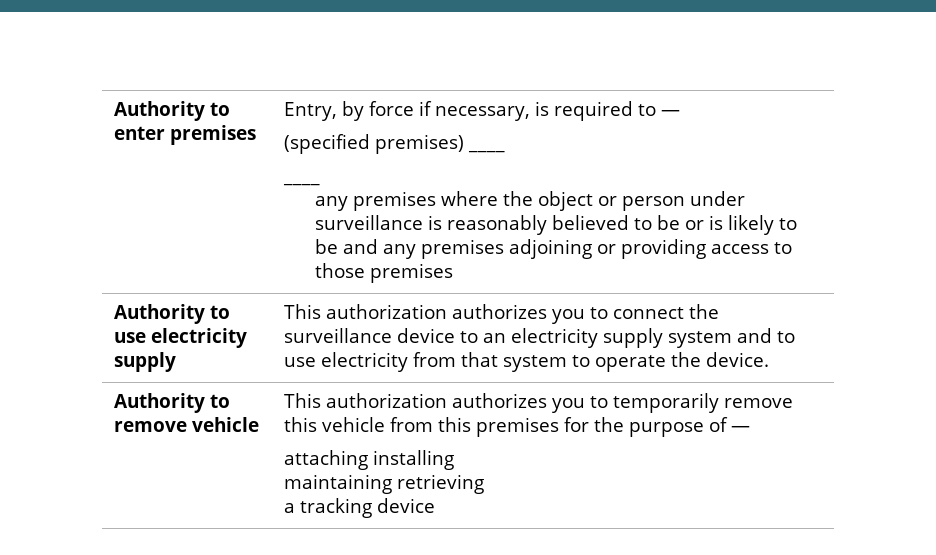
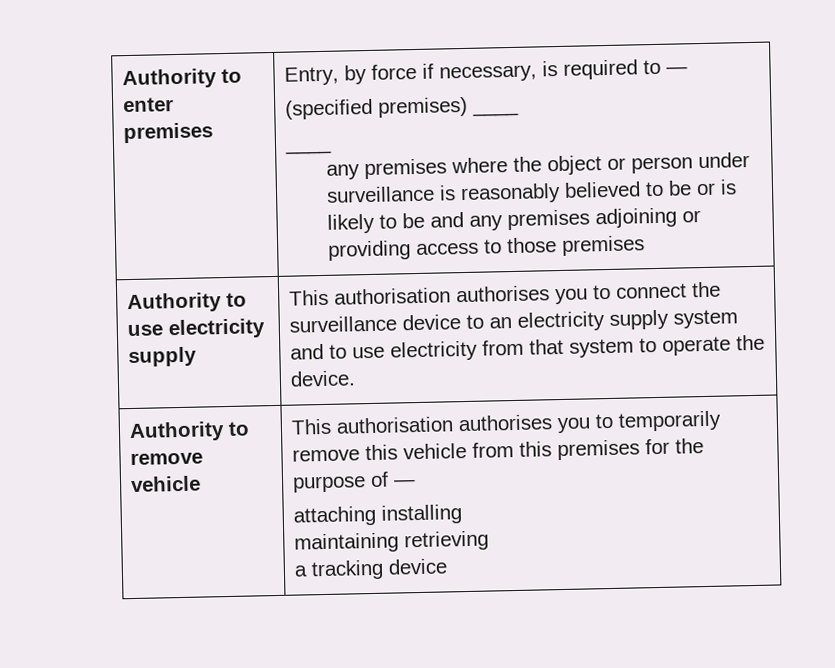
- Authority to use electricity supply | This authorization authorizes you to connect the surveillance device to an electricity supply system and to use electricity from that system to operate the device.
+ Authority to use electricity supply | This authorisation authorises you to connect the surveillance device to an electricity supply system and to use electricity from that system to operate the device.
- Authority to remove vehicle | This authorization authorizes you to temporarily remove this vehicle from this premises for the purpose of —
+ Authority to remove vehicle | This authorisation authorises you to temporarily remove this vehicle from this premises for the purpose of —

